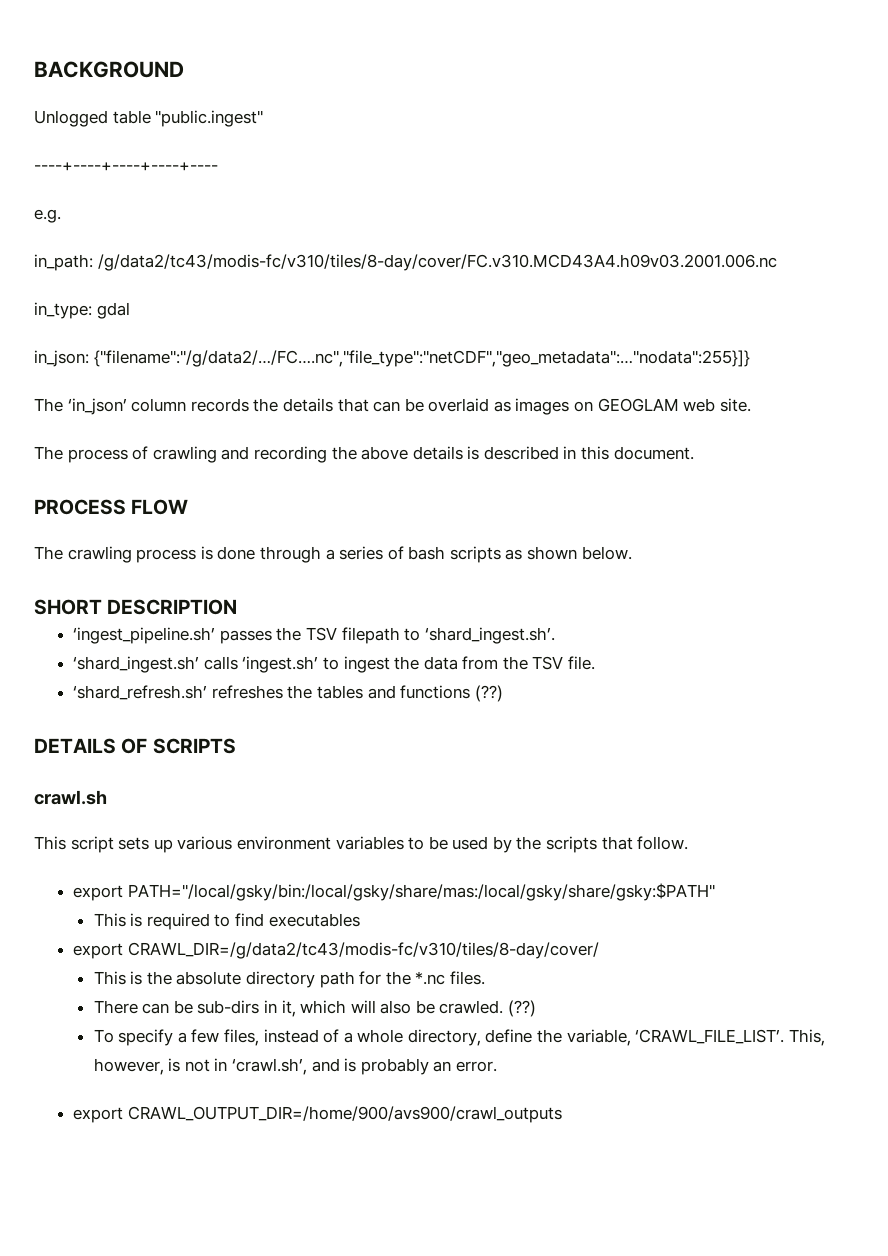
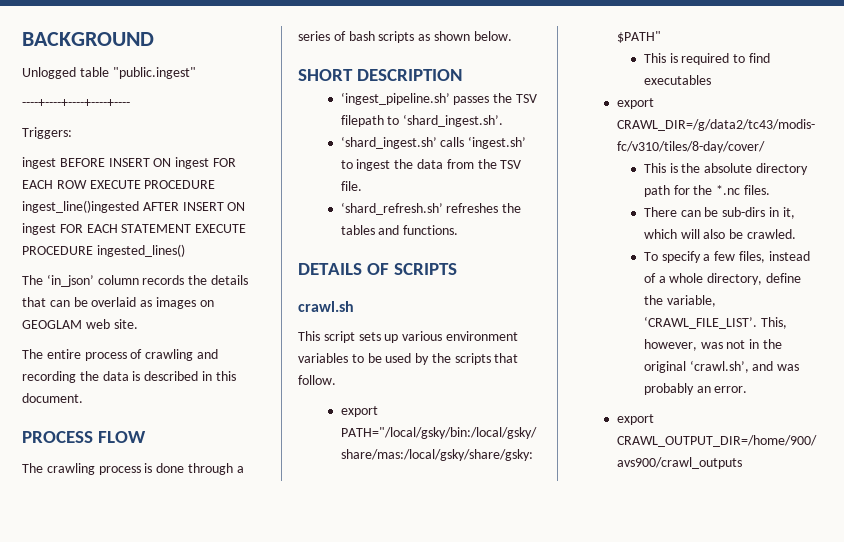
- e.g.
- in_path: /g/data2/tc43/modis-fc/v310/tiles/8-day/cover/FC.v310.MCD43A4.h09v03.2001.006.nc
- in_type: gdal
- in_json: {"filename":"/g/data2/…/FC….nc","file_type":"netCDF","geo_metadata":…"nodata":255}]}
+ Triggers:
+ ingest BEFORE INSERT ON ingest FOR EACH ROW EXECUTE PROCEDURE ingest_line()ingested AFTER INSERT ON ingest FOR EACH STATEMENT EXECUTE PROCEDURE ingested_lines()
- The process of crawling and recording the above details is described in this document.
+ The entire process of crawling and recording the data is described in this document.
- ‘shard_refresh.sh’ refreshes the tables and functions (??)
+ ‘shard_refresh.sh’ refreshes the tables and functions.
- There can be sub-dirs in it, which will also be crawled. (??)
+ There can be sub-dirs in it, which will also be crawled.
- This, however, is not in ‘crawl.sh’, and is probably an error.
+ This, however, was not in the original ‘crawl.sh’, and was probably an error.

